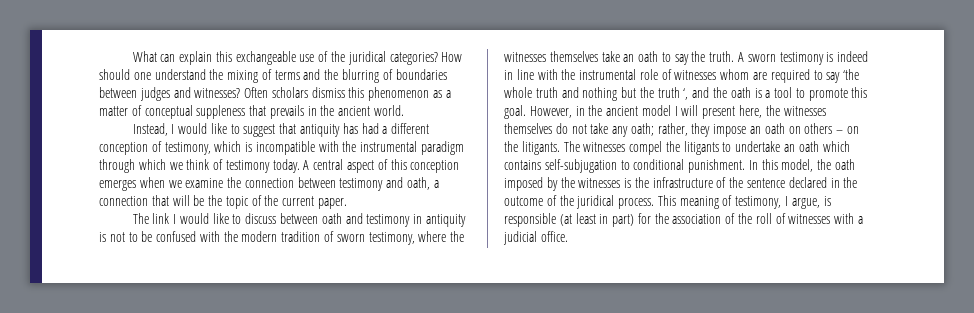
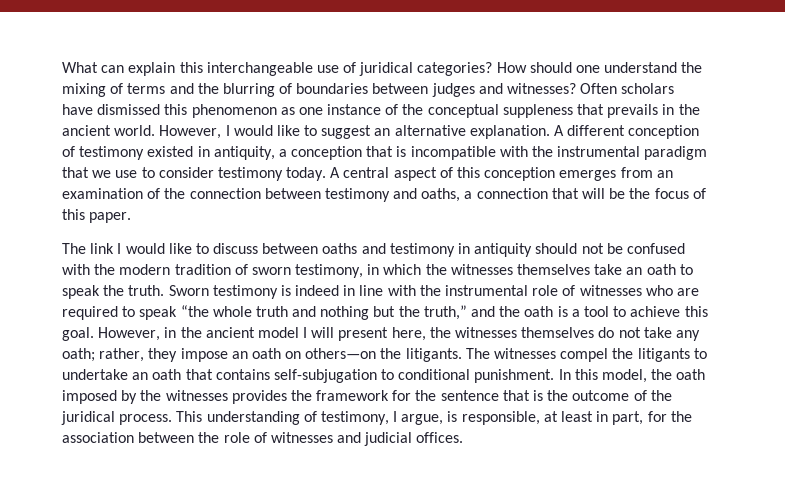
- What can explain this exchangeable use of the juridical categories?
+ What can explain this interchangeable use of juridical categories?
- Often scholars dismiss this phenomenon as a matter of conceptual suppleness that prevails in the ancient world.
- Instead, I would like to suggest that antiquity has had a different conception of testimony, which is incompatible with the instrumental paradigm through which we think of testimony today.
+ Often scholars have dismissed this phenomenon as one instance of the conceptual suppleness that prevails in the ancient world. However, I would like to suggest an alternative explanation. A different conception of testimony existed in antiquity, a conception that is incompatible with the instrumental paradigm that we use to consider testimony today.
- A central aspect of this conception emerges when we examine the connection between testimony and oath, a connection that will be the topic of the current paper.
+ A central aspect of this conception emerges from an examination of the connection between testimony and oaths, a connection that will be the focus of this paper.
- The link I would like to discuss between oath and testimony in antiquity is not to be confused with the modern tradition of sworn testimony, where the witnesses themselves take an oath to say the truth.
+ The link I would like to discuss between oaths and testimony in antiquity should not be confused with the modern tradition of sworn testimony, in which the witnesses themselves take an oath to speak the truth.
- A sworn testimony is indeed in line with the instrumental role of witnesses whom are required to say ‘the whole truth and nothing but the truth ‘, and the oath is a tool to promote this goal.
+ Sworn testimony is indeed in line with the instrumental role of witnesses who are required to speak “the whole truth and nothing but the truth,” and the oath is a tool to achieve this goal.
- However, in the ancient model I will present here, the witnesses themselves do not take any oath; rather, they impose an oath on others – on the litigants.
+ However, in the ancient model I will present here, the witnesses themselves do not take any oath; rather, they impose an oath on others—on the litigants.
- The witnesses compel the litigants to undertake an oath which contains self-subjugation to conditional punishment.
+ The witnesses compel the litigants to undertake an oath that contains self-subjugation to conditional punishment.
- In this model, the oath imposed by the witnesses is the infrastructure of the sentence declared in the outcome of the juridical process.
+ In this model, the oath imposed by the witnesses provides the framework for the sentence that is the outcome of the juridical process.
- This meaning of testimony, I argue, is responsible (at least in part) for the association of the roll of witnesses with a judicial office.
+ This understanding of testimony, I argue, is responsible, at least in part, for the association between the role of witnesses and judicial offices.

